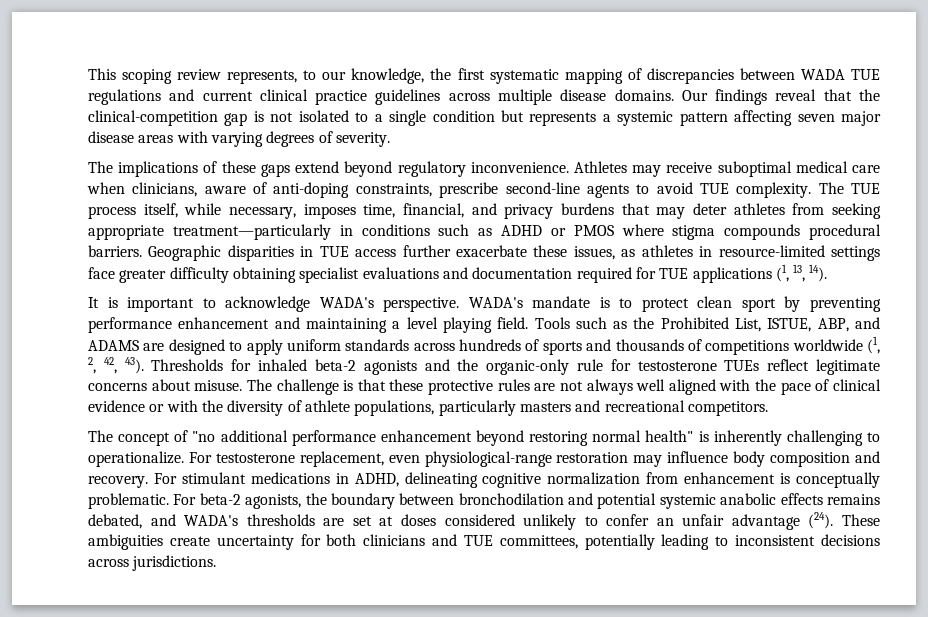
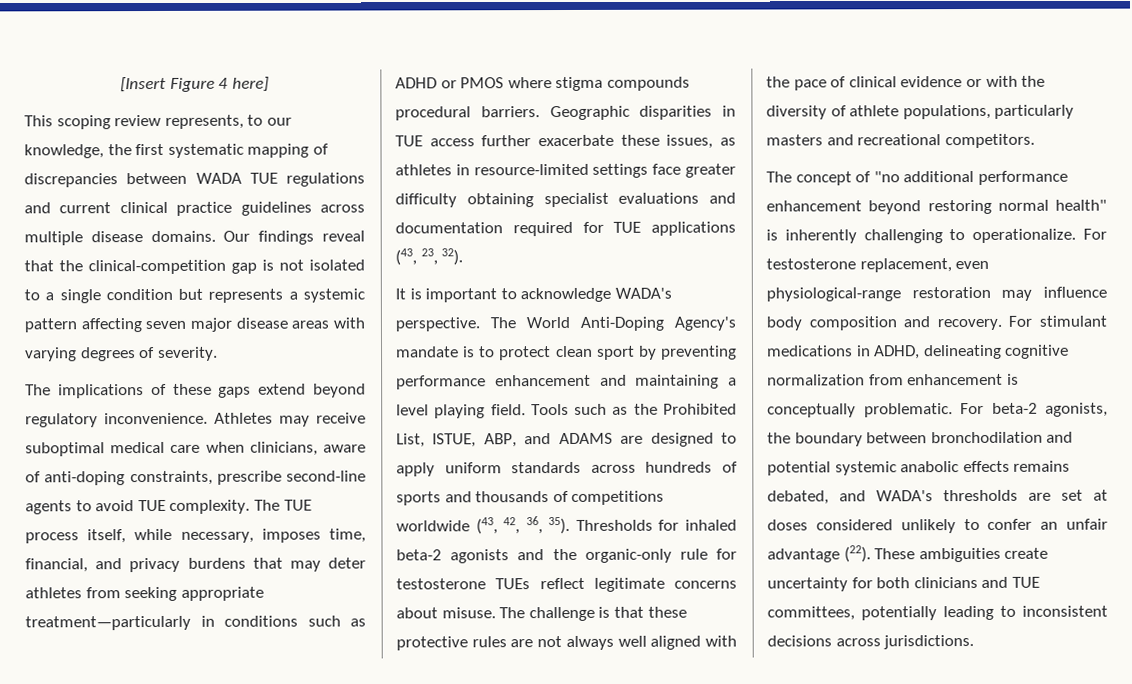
+ [Insert Figure 4 here]
- Geographic disparities in TUE access further exacerbate these issues, as athletes in resource-limited settings face greater difficulty obtaining specialist evaluations and documentation required for TUE applications (1, 13, 14).
+ Geographic disparities in TUE access further exacerbate these issues, as athletes in resource-limited settings face greater difficulty obtaining specialist evaluations and documentation required for TUE applications (43, 23, 32).
- WADA's mandate is to protect clean sport by preventing performance enhancement and maintaining a level playing field.
+ The World Anti-Doping Agency's mandate is to protect clean sport by preventing performance enhancement and maintaining a level playing field.
- Tools such as the Prohibited List, ISTUE, ABP, and ADAMS are designed to apply uniform standards across hundreds of sports and thousands of competitions worldwide (1, 2, 42, 43).
+ Tools such as the Prohibited List, ISTUE, ABP, and ADAMS are designed to apply uniform standards across hundreds of sports and thousands of competitions worldwide (43, 42, 36, 35).
- For beta-2 agonists, the boundary between bronchodilation and potential systemic anabolic effects remains debated, and WADA's thresholds are set at doses considered unlikely to confer an unfair advantage (24).
+ For beta-2 agonists, the boundary between bronchodilation and potential systemic anabolic effects remains debated, and WADA's thresholds are set at doses considered unlikely to confer an unfair advantage (22).

